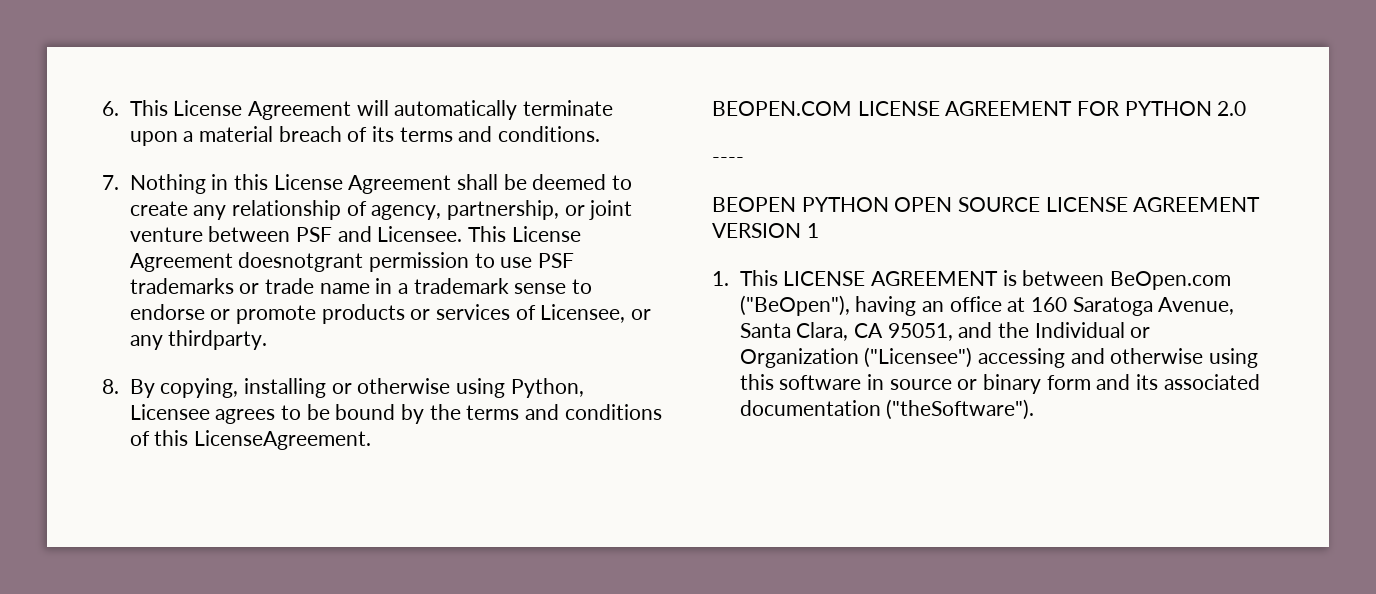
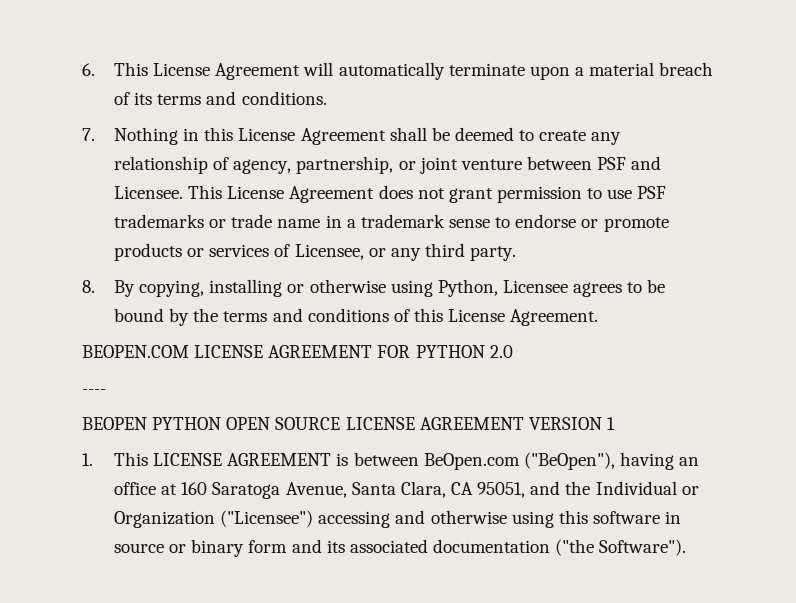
- This License Agreement doesnotgrant permission to use PSF trademarks or trade name in a trademark sense to endorse or promote products or services of Licensee, or any thirdparty.
+ This License Agreement does not grant permission to use PSF trademarks or trade name in a trademark sense to endorse or promote products or services of Licensee, or any third party.
- 8. By copying, installing or otherwise using Python, Licensee agrees to be bound by the terms and conditions of this LicenseAgreement.
+ 8. By copying, installing or otherwise using Python, Licensee agrees to be bound by the terms and conditions of this License Agreement.
- 1. This LICENSE AGREEMENT is between BeOpen.com ("BeOpen"), having an office at 160 Saratoga Avenue, Santa Clara, CA 95051, and the Individual or Organization ("Licensee") accessing and otherwise using this software in source or binary form and its associated documentation ("theSoftware").
+ 1. This LICENSE AGREEMENT is between BeOpen.com ("BeOpen"), having an office at 160 Saratoga Avenue, Santa Clara, CA 95051, and the Individual or Organization ("Licensee") accessing and otherwise using this software in source or binary form and its associated documentation ("the Software").

